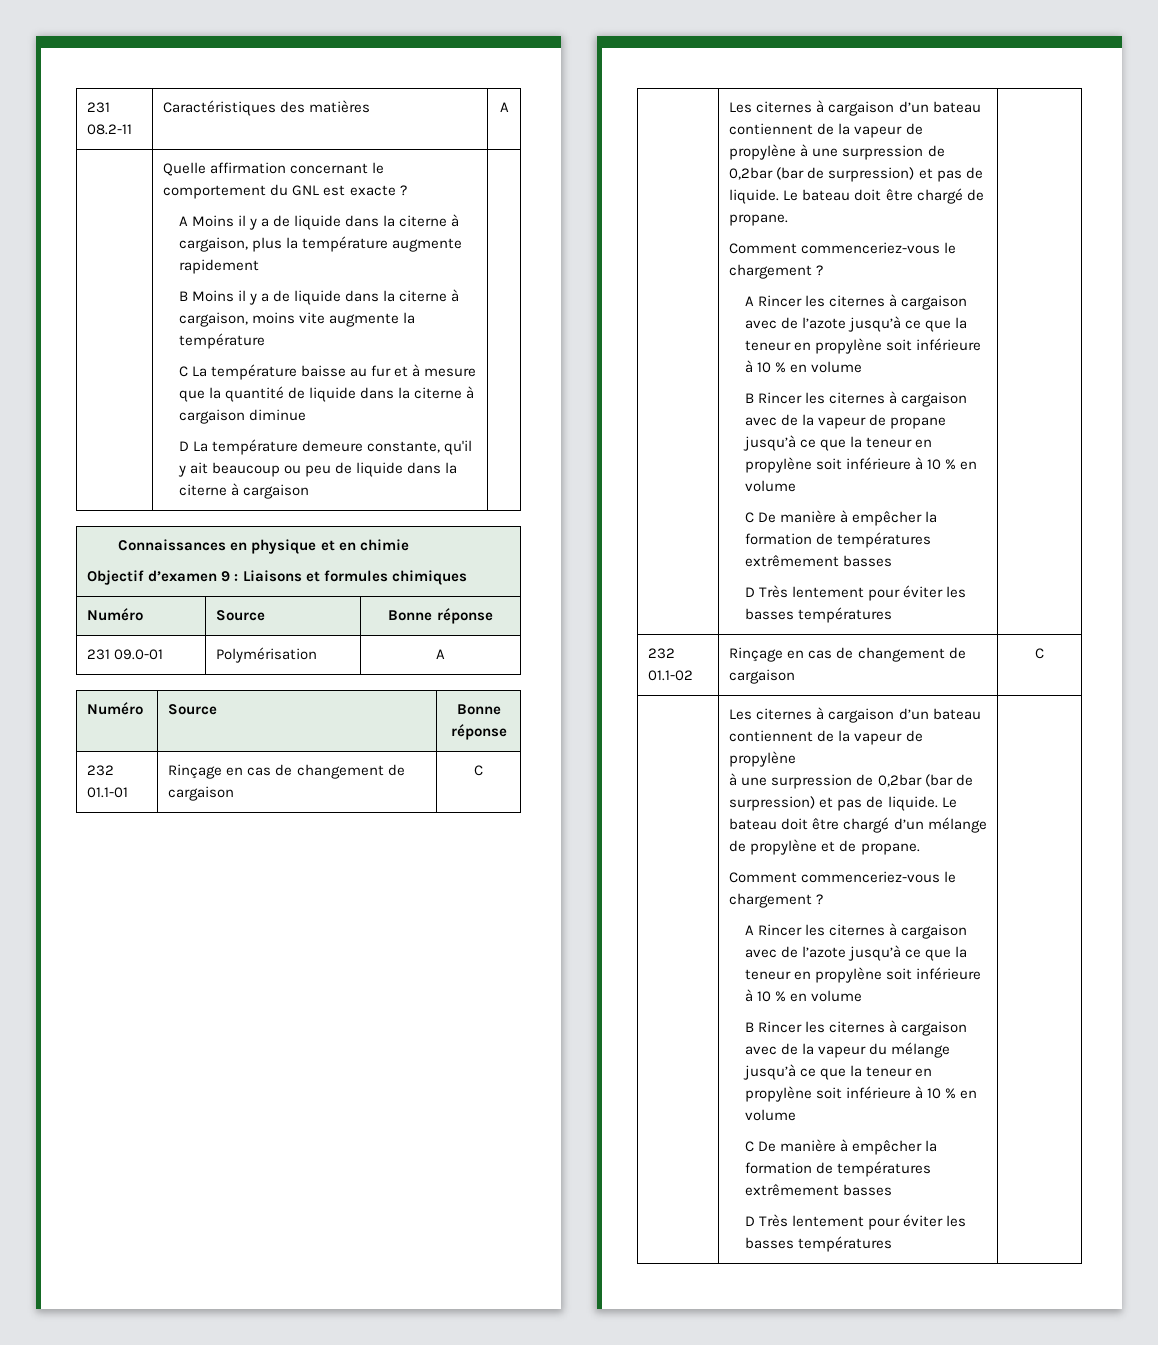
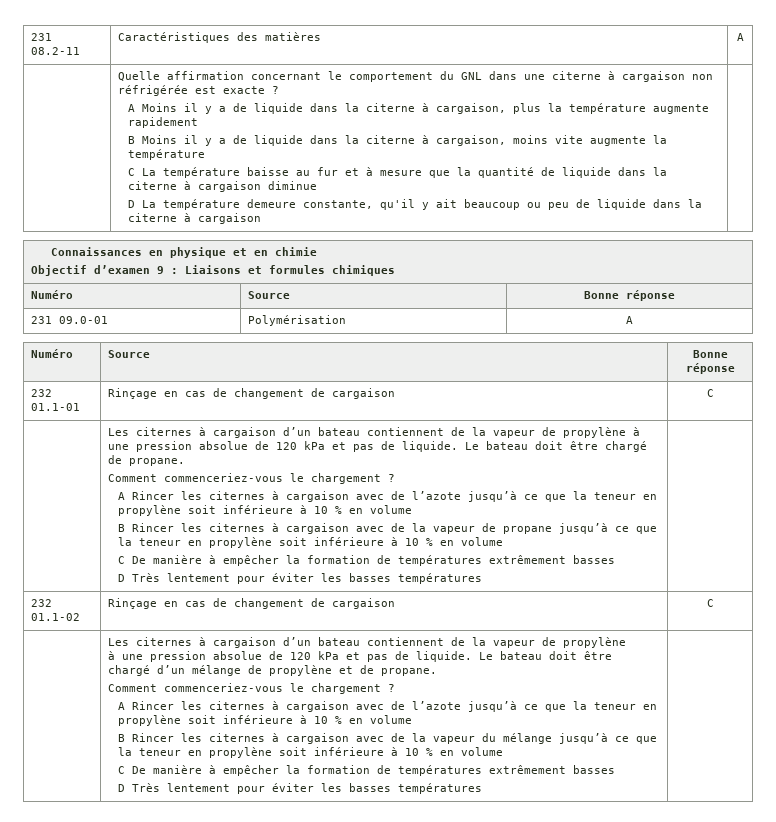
- Quelle affirmation concernant le comportement du GNL est exacte ?
+ Quelle affirmation concernant le comportement du GNL dans une citerne à cargaison non réfrigérée est exacte ?
- Les citernes à cargaison d’un bateau contiennent de la vapeur de propylène à une surpression de 0,2bar (bar de surpression) et pas de liquide.
+ Les citernes à cargaison d’un bateau contiennent de la vapeur de propylène à une pression absolue de 120 kPa et pas de liquide.
  232 01.1-02 | Rinçage en cas de changement de cargaison | C
  | Les citernes à cargaison d’un bateau contiennent de la vapeur de propylène
- à une surpression de 0,2bar (bar de surpression) et pas de liquide.
+ à une pression absolue de 120 kPa et pas de liquide.

